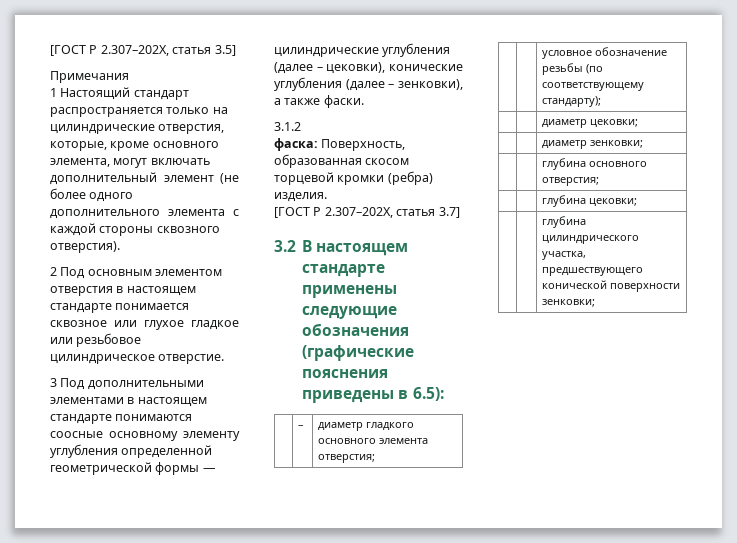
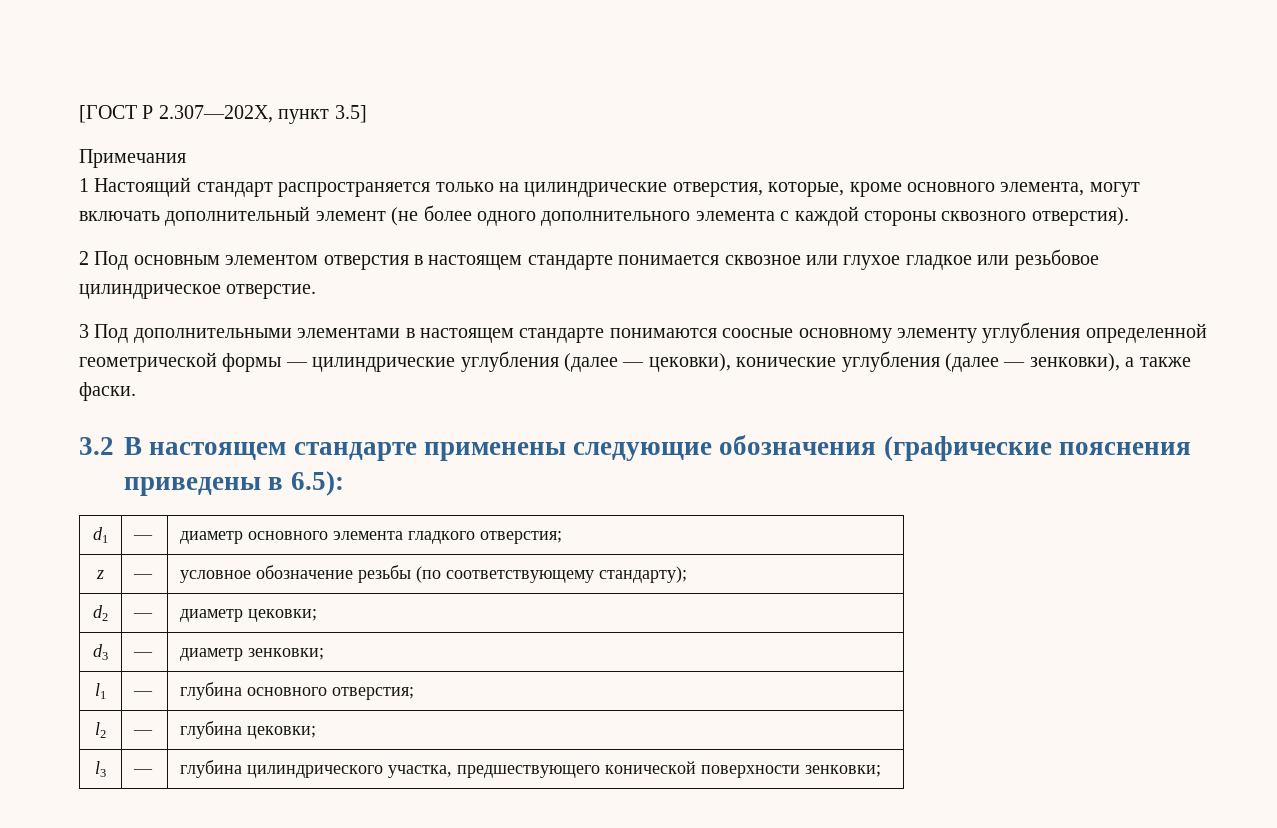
- [ГОСТ Р 2.307–202Х, статья 3.5]
+ [ГОСТ Р 2.307—202Х, пункт 3.5]
- 3 Под дополнительными элементами в настоящем стандарте понимаются соосные основному элементу углубления определенной геометрической формы — цилиндрические углубления (далее – цековки), конические углубления (далее – зенковки), а также фаски.
+ 3 Под дополнительными элементами в настоящем стандарте понимаются соосные основному элементу углубления определенной геометрической формы — цилиндрические углубления (далее — цековки), конические углубления (далее — зенковки), а также фаски.
- 3.1.2
- фаска: Поверхность, образованная скосом торцевой кромки (ребра) изделия.
- [ГОСТ Р 2.307–202Х, статья 3.7]
- | – | диаметр гладкого основного элемента отверстия;
- | | условное обозначение резьбы (по соответствующему стандарту);
+ d1 | — | диаметр основного элемента гладкого отверстия;
+ z | — | условное обозначение резьбы (по соответствующему стандарту);
- | | диаметр цековки;
+ d2 | — | диаметр цековки;
- | | диаметр зенковки;
+ d3 | — | диаметр зенковки;
- | | глубина основного отверстия;
+ l1 | — | глубина основного отверстия;
- | | глубина цековки;
+ l2 | — | глубина цековки;
- | | глубина цилиндрического участка, предшествующего конической поверхности зенковки;
+ l3 | — | глубина цилиндрического участка, предшествующего конической поверхности зенковки;

